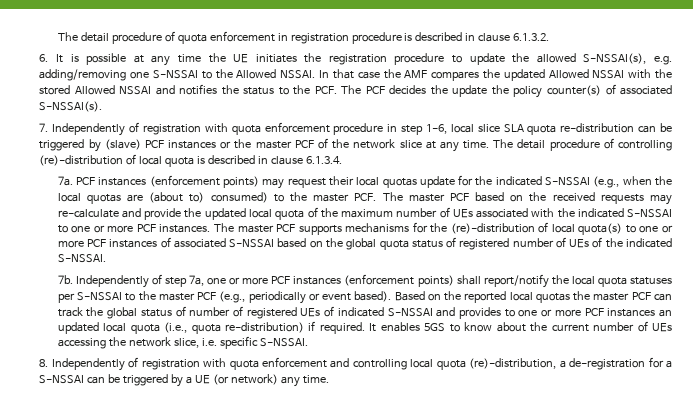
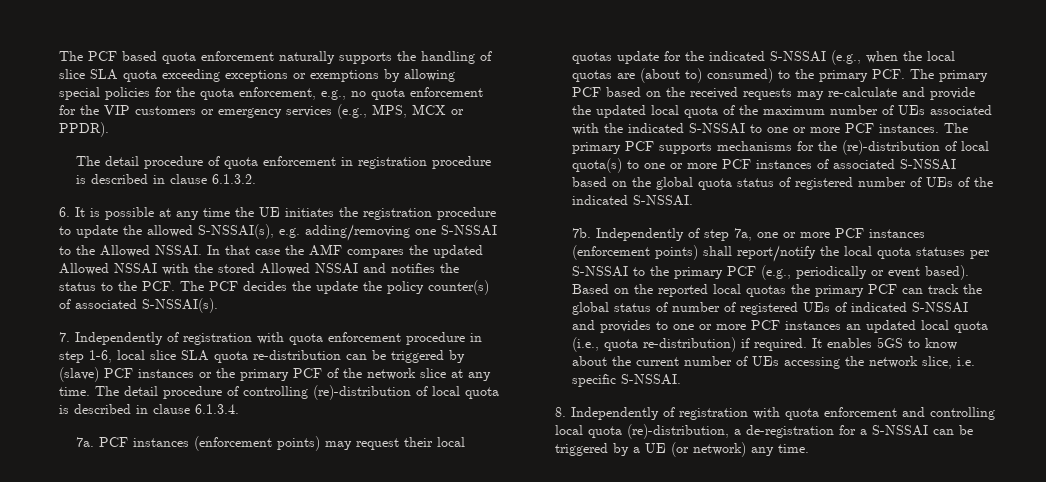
+ The PCF based quota enforcement naturally supports the handling of slice SLA quota exceeding exceptions or exemptions by allowing special policies for the quota enforcement, e.g., no quota enforcement for the VIP customers or emergency services (e.g., MPS, MCX or PPDR).
- 7. Independently of registration with quota enforcement procedure in step 1-6, local slice SLA quota re-distribution can be triggered by (slave) PCF instances or the master PCF of the network slice at any time.
+ 7. Independently of registration with quota enforcement procedure in step 1-6, local slice SLA quota re-distribution can be triggered by (slave) PCF instances or the primary PCF of the network slice at any time.
- PCF instances (enforcement points) may request their local quotas update for the indicated S-NSSAI (e.g., when the local quotas are (about to) consumed) to the master PCF. The master PCF based on the received requests may re-calculate and provide the updated local quota of the maximum number of UEs associated with the indicated S-NSSAI to one or more PCF instances.
+ PCF instances (enforcement points) may request their local quotas update for the indicated S-NSSAI (e.g., when the local quotas are (about to) consumed) to the primary PCF. The primary PCF based on the received requests may re-calculate and provide the updated local quota of the maximum number of UEs associated with the indicated S-NSSAI to one or more PCF instances.
- The master PCF supports mechanisms for the (re)-distribution of local quota(s) to one or more PCF instances of associated S-NSSAI based on the global quota status of registered number of UEs of the indicated S-NSSAI.
+ The primary PCF supports mechanisms for the (re)-distribution of local quota(s) to one or more PCF instances of associated S-NSSAI based on the global quota status of registered number of UEs of the indicated S-NSSAI.
- Independently of step 7a, one or more PCF instances (enforcement points) shall report/notify the local quota statuses per S-NSSAI to the master PCF (e.g., periodically or event based).
+ Independently of step 7a, one or more PCF instances (enforcement points) shall report/notify the local quota statuses per S-NSSAI to the primary PCF (e.g., periodically or event based).
- Based on the reported local quotas the master PCF can track the global status of number of registered UEs of indicated S-NSSAI and provides to one or more PCF instances an updated local quota (i.e., quota re-distribution) if required.
+ Based on the reported local quotas the primary PCF can track the global status of number of registered UEs of indicated S-NSSAI and provides to one or more PCF instances an updated local quota (i.e., quota re-distribution) if required.

